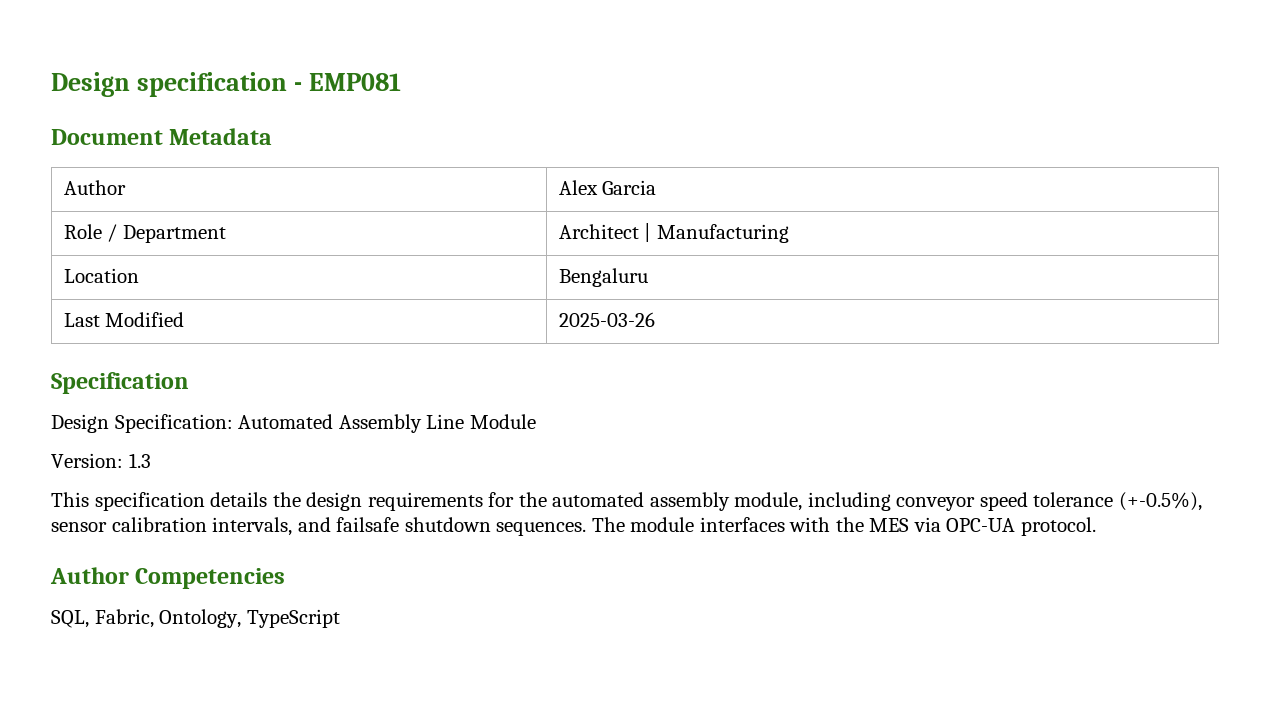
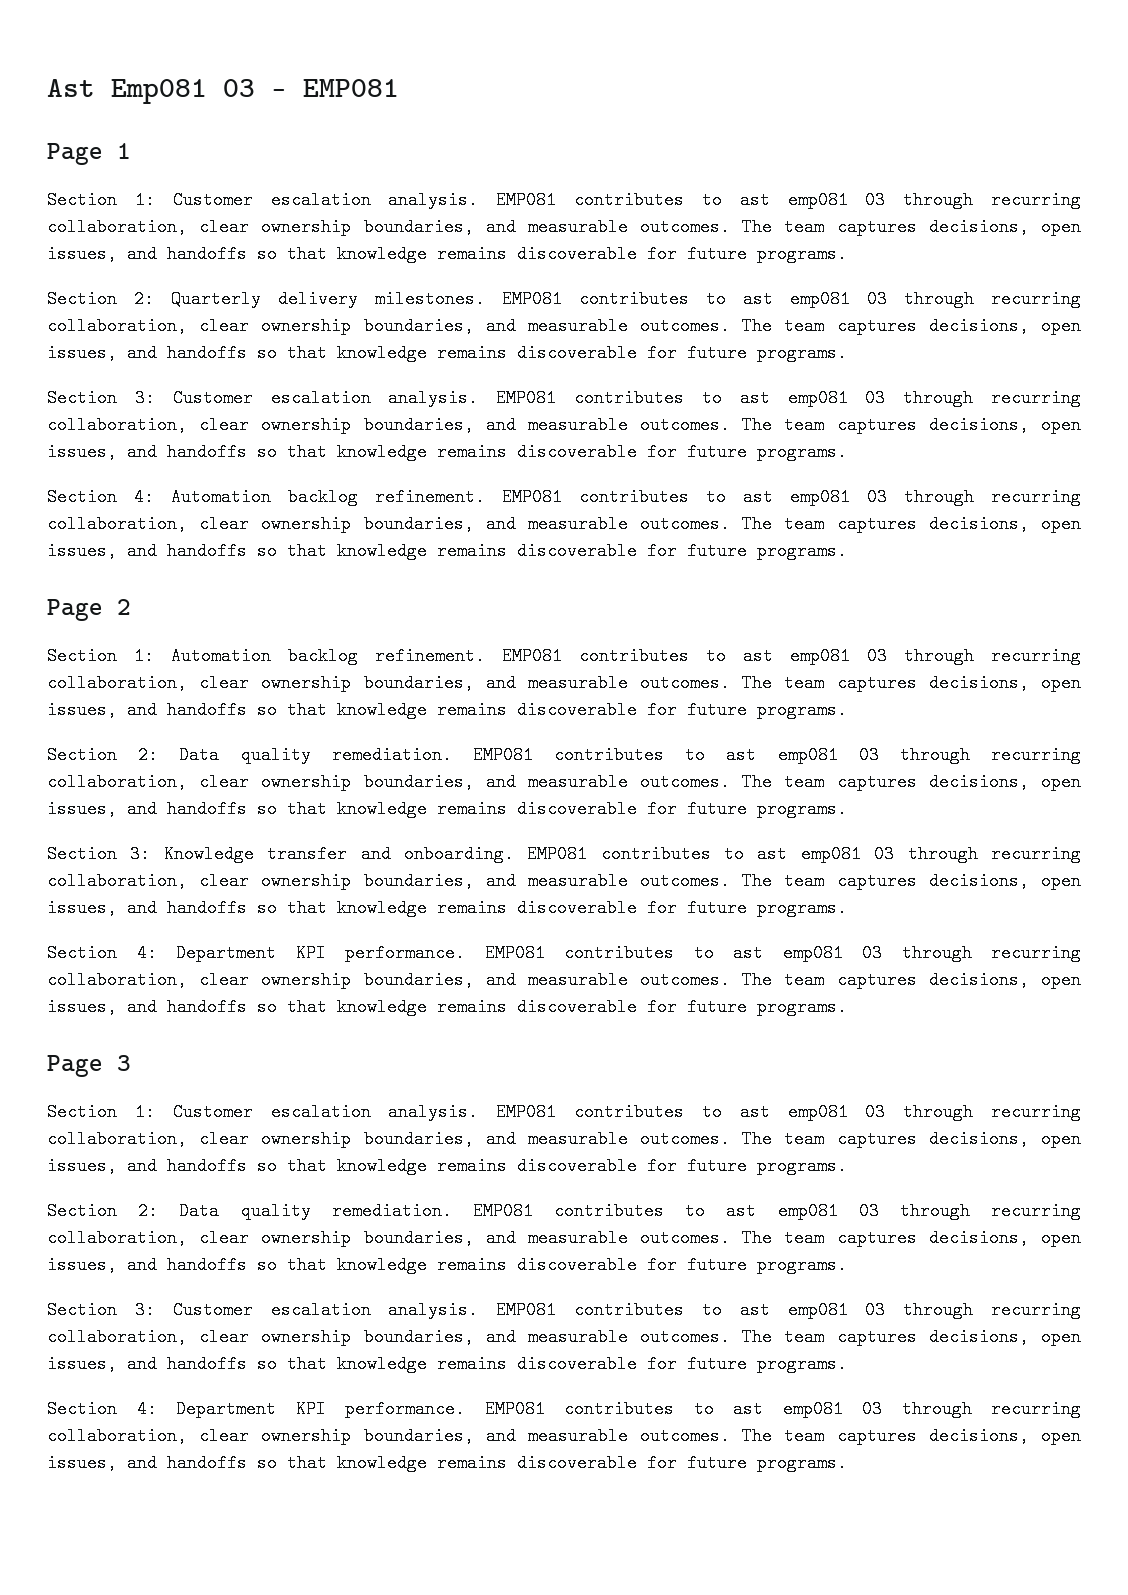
- Design specification - EMP081
+ Ast Emp081 03 - EMP081
- Document Metadata
- Author | Alex Garcia
- Role / Department | Architect | Manufacturing
- Location | Bengaluru
- Last Modified | 2025-03-26
- Specification
- Design Specification: Automated Assembly Line Module
- Version: 1.3
- This specification details the design requirements for the automated assembly module, including conveyor speed tolerance (+-0.5%), sensor calibration intervals, and failsafe shutdown sequences. The module interfaces with the MES via OPC-UA protocol.
- Author Competencies
- SQL, Fabric, Ontology, TypeScript
+ Page 1
+ Section 1: Customer escalation analysis. EMP081 contributes to ast emp081 03 through recurring collaboration, clear ownership boundaries, and measurable outcomes. The team captures decisions, open issues, and handoffs so that knowledge remains discoverable for future programs.
+ Section 2: Quarterly delivery milestones. EMP081 contributes to ast emp081 03 through recurring collaboration, clear ownership boundaries, and measurable outcomes. The team captures decisions, open issues, and handoffs so that knowledge remains discoverable for future programs.
+ Section 3: Customer escalation analysis. EMP081 contributes to ast emp081 03 through recurring collaboration, clear ownership boundaries, and measurable outcomes. The team captures decisions, open issues, and handoffs so that knowledge remains discoverable for future programs.
+ Section 4: Automation backlog refinement. EMP081 contributes to ast emp081 03 through recurring collaboration, clear ownership boundaries, and measurable outcomes. The team captures decisions, open issues, and handoffs so that knowledge remains discoverable for future programs.
+ Page 2
+ Section 1: Automation backlog refinement. EMP081 contributes to ast emp081 03 through recurring collaboration, clear ownership boundaries, and measurable outcomes. The team captures decisions, open issues, and handoffs so that knowledge remains discoverable for future programs.
+ Section 2: Data quality remediation. EMP081 contributes to ast emp081 03 through recurring collaboration, clear ownership boundaries, and measurable outcomes. The team captures decisions, open issues, and handoffs so that knowledge remains discoverable for future programs.
+ Section 3: Knowledge transfer and onboarding. EMP081 contributes to ast emp081 03 through recurring collaboration, clear ownership boundaries, and measurable outcomes. The team captures decisions, open issues, and handoffs so that knowledge remains discoverable for future programs.
+ Section 4: Department KPI performance. EMP081 contributes to ast emp081 03 through recurring collaboration, clear ownership boundaries, and measurable outcomes. The team captures decisions, open issues, and handoffs so that knowledge remains discoverable for future programs.
+ Page 3
+ Section 1: Customer escalation analysis. EMP081 contributes to ast emp081 03 through recurring collaboration, clear ownership boundaries, and measurable outcomes. The team captures decisions, open issues, and handoffs so that knowledge remains discoverable for future programs.
+ Section 2: Data quality remediation. EMP081 contributes to ast emp081 03 through recurring collaboration, clear ownership boundaries, and measurable outcomes. The team captures decisions, open issues, and handoffs so that knowledge remains discoverable for future programs.
+ Section 3: Customer escalation analysis. EMP081 contributes to ast emp081 03 through recurring collaboration, clear ownership boundaries, and measurable outcomes. The team captures decisions, open issues, and handoffs so that knowledge remains discoverable for future programs.
+ Section 4: Department KPI performance. EMP081 contributes to ast emp081 03 through recurring collaboration, clear ownership boundaries, and measurable outcomes. The team captures decisions, open issues, and handoffs so that knowledge remains discoverable for future programs.

